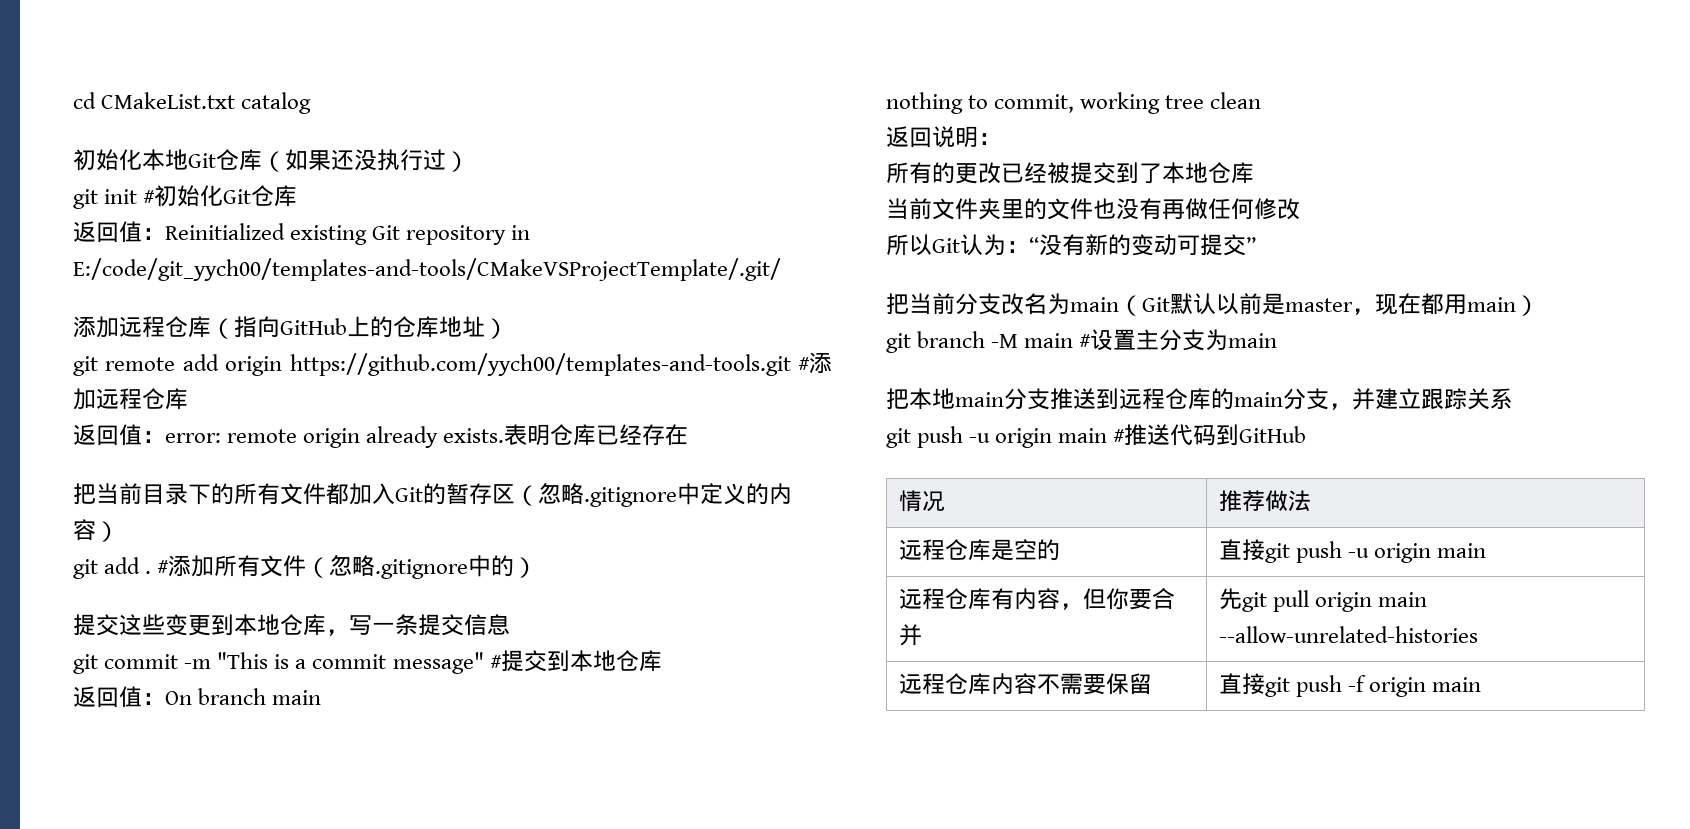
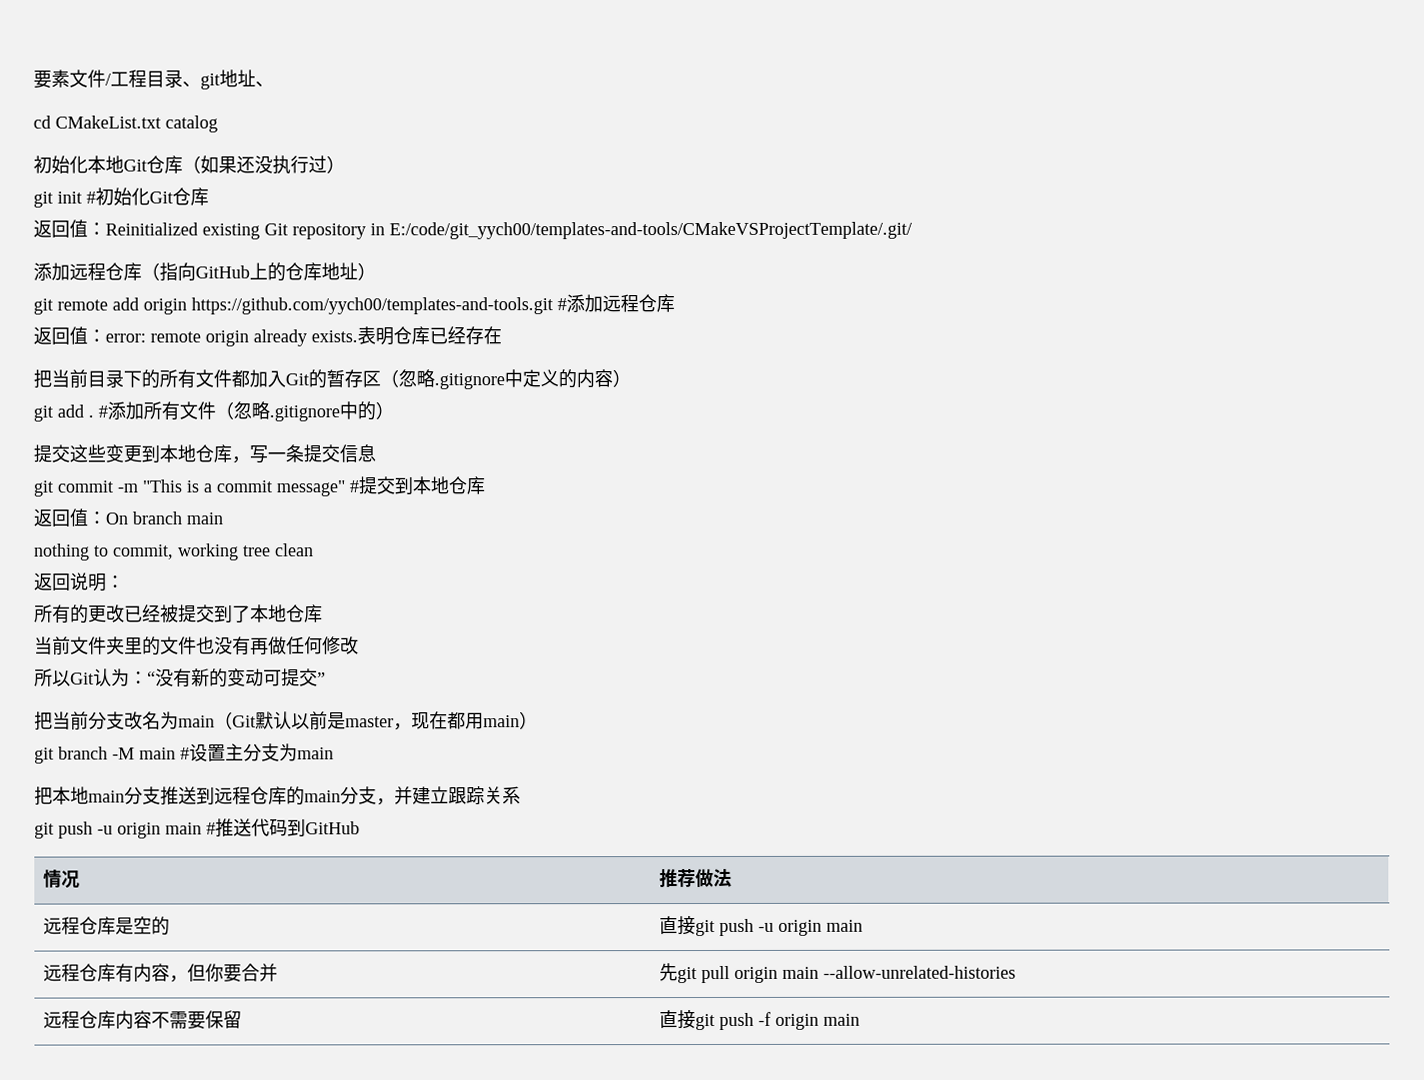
+ 要素文件/工程目录、git地址、

